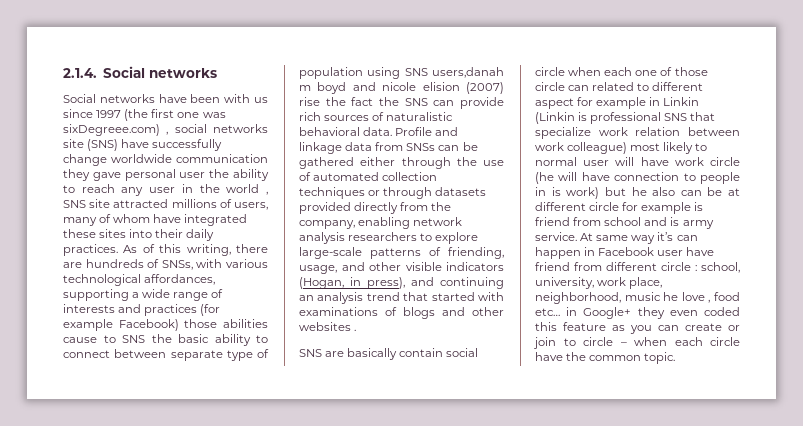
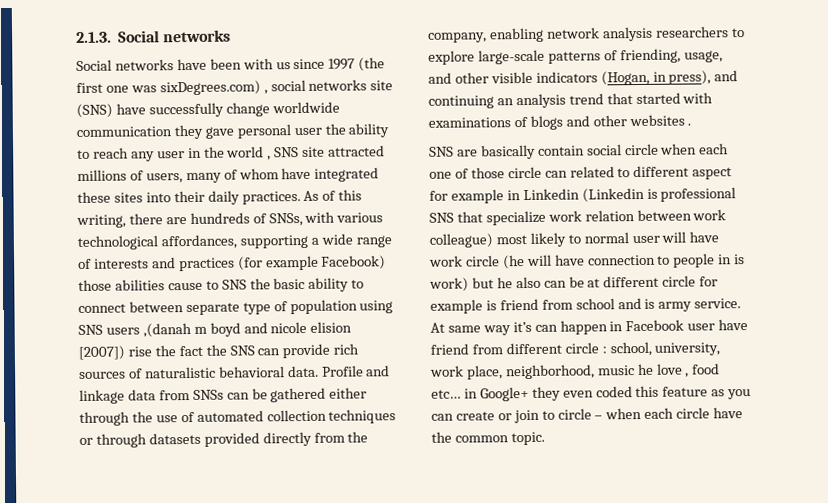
- 2.1.4. Social networks
+ 2.1.3. Social networks
- Social networks have been with us since 1997 (the first one was sixDegreee.com) , social networks site (SNS) have successfully change worldwide communication they gave personal user the ability to reach any user in the world , SNS site attracted millions of users, many of whom have integrated these sites into their daily practices.
+ Social networks have been with us since 1997 (the first one was sixDegrees.com) , social networks site (SNS) have successfully change worldwide communication they gave personal user the ability to reach any user in the world , SNS site attracted millions of users, many of whom have integrated these sites into their daily practices.
- As of this writing, there are hundreds of SNSs, with various technological affordances, supporting a wide range of interests and practices (for example Facebook) those abilities cause to SNS the basic ability to connect between separate type of population using SNS users,danah m boyd and nicole elision (2007) rise the fact the SNS can provide rich sources of naturalistic behavioral data.
+ As of this writing, there are hundreds of SNSs, with various technological affordances, supporting a wide range of interests and practices (for example Facebook) those abilities cause to SNS the basic ability to connect between separate type of population using SNS users ,(danah m boyd and nicole elision [2007]) rise the fact the SNS can provide rich sources of naturalistic behavioral data.
- SNS are basically contain social circle when each one of those circle can related to different aspect for example in Linkin (Linkin is professional SNS that specialize work relation between work colleague) most likely to normal user will have work circle (he will have connection to people in is work) but he also can be at different circle for example is friend from school and is army service.
+ SNS are basically contain social circle when each one of those circle can related to different aspect for example in Linkedin (Linkedin is professional SNS that specialize work relation between work colleague) most likely to normal user will have work circle (he will have connection to people in is work) but he also can be at different circle for example is friend from school and is army service.

